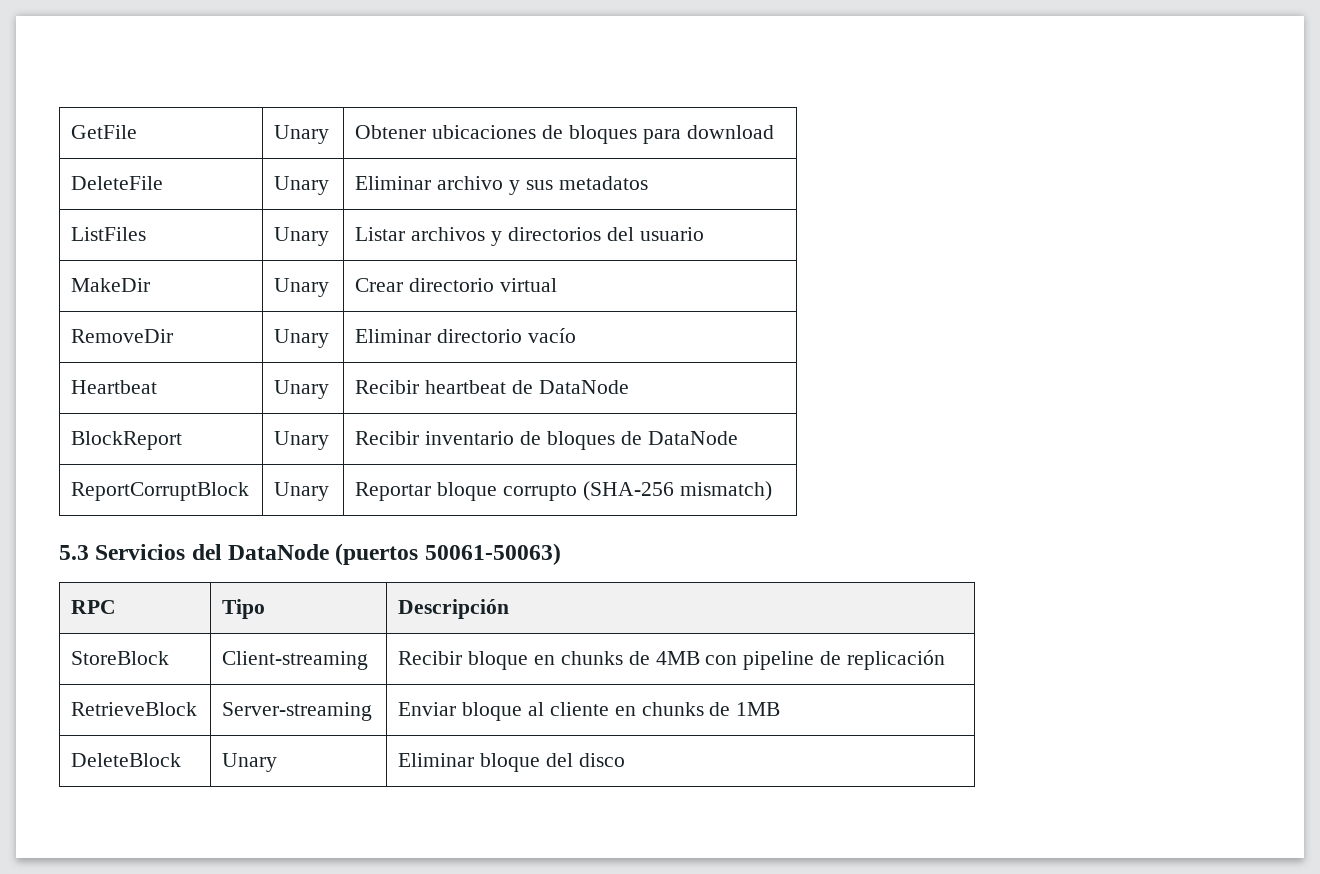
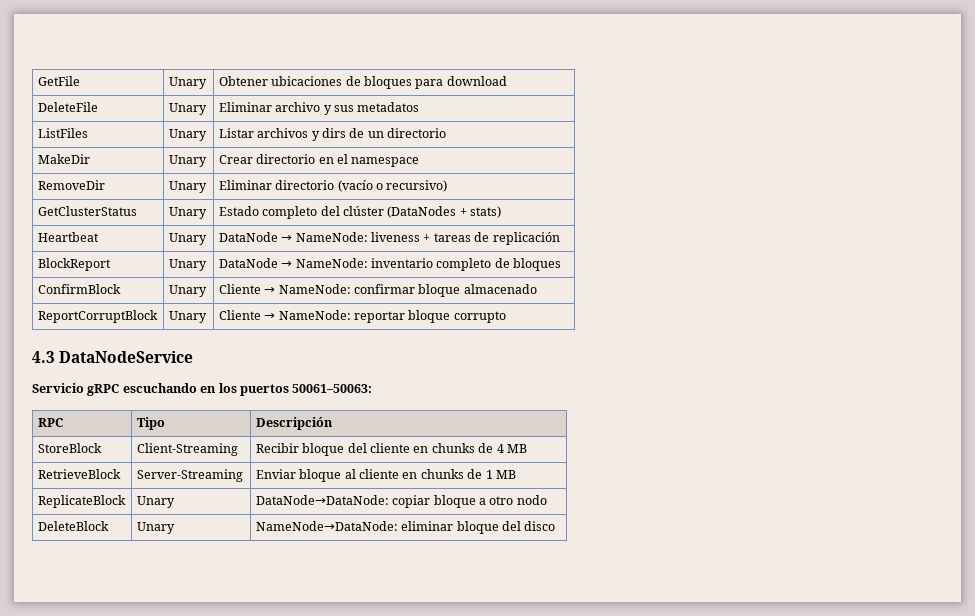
- ListFiles | Unary | Listar archivos y directorios del usuario
+ ListFiles | Unary | Listar archivos y dirs de un directorio
- MakeDir | Unary | Crear directorio virtual
+ MakeDir | Unary | Crear directorio en el namespace
- RemoveDir | Unary | Eliminar directorio vacío
- Heartbeat | Unary | Recibir heartbeat de DataNode
- BlockReport | Unary | Recibir inventario de bloques de DataNode
- ReportCorruptBlock | Unary | Reportar bloque corrupto (SHA-256 mismatch)
- 5.3 Servicios del DataNode (puertos 50061-50063)
+ RemoveDir | Unary | Eliminar directorio (vacío o recursivo)
+ GetClusterStatus | Unary | Estado completo del clúster (DataNodes + stats)
+ Heartbeat | Unary | DataNode → NameNode: liveness + tareas de replicación
+ BlockReport | Unary | DataNode → NameNode: inventario completo de bloques
+ ConfirmBlock | Unary | Cliente → NameNode: confirmar bloque almacenado
+ ReportCorruptBlock | Unary | Cliente → NameNode: reportar bloque corrupto
+ 4.3 DataNodeService
+ Servicio gRPC escuchando en los puertos 50061–50063:
- StoreBlock | Client-streaming | Recibir bloque en chunks de 4MB con pipeline de replicación
+ StoreBlock | Client-Streaming | Recibir bloque del cliente en chunks de 4 MB
- RetrieveBlock | Server-streaming | Enviar bloque al cliente en chunks de 1MB
+ RetrieveBlock | Server-Streaming | Enviar bloque al cliente en chunks de 1 MB
+ ReplicateBlock | Unary | DataNode→DataNode: copiar bloque a otro nodo
- DeleteBlock | Unary | Eliminar bloque del disco
+ DeleteBlock | Unary | NameNode→DataNode: eliminar bloque del disco

